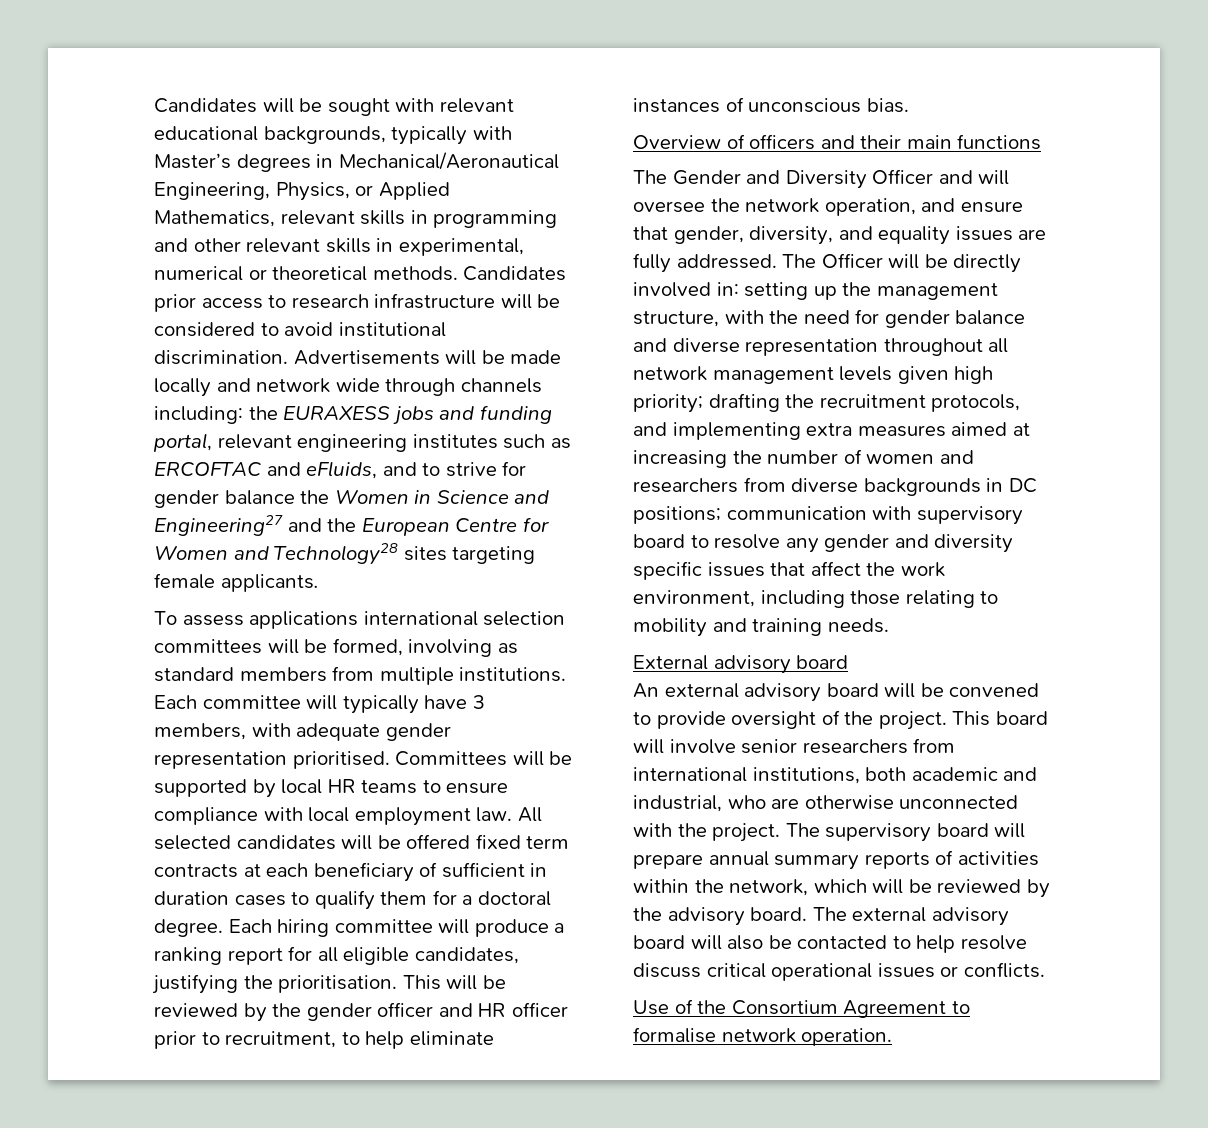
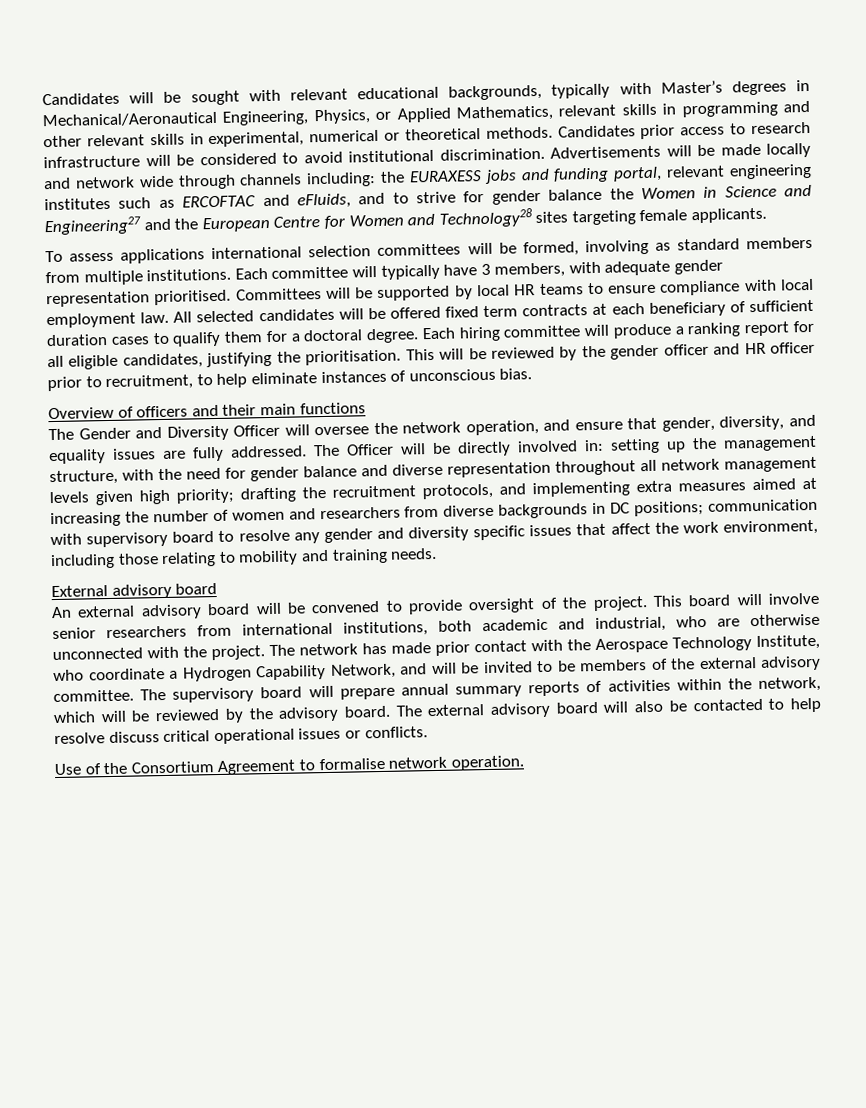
- All selected candidates will be offered fixed term contracts at each beneficiary of sufficient in duration cases to qualify them for a doctoral degree.
+ All selected candidates will be offered fixed term contracts at each beneficiary of sufficient duration cases to qualify them for a doctoral degree.
- The Gender and Diversity Officer and will oversee the network operation, and ensure that gender, diversity, and equality issues are fully addressed.
+ The Gender and Diversity Officer will oversee the network operation, and ensure that gender, diversity, and equality issues are fully addressed.
- The supervisory board will prepare annual summary reports of activities within the network, which will be reviewed by the advisory board.
+ The network has made prior contact with the Aerospace Technology Institute, who coordinate a Hydrogen Capability Network, and will be invited to be members of the external advisory committee. The supervisory board will prepare annual summary reports of activities within the network, which will be reviewed by the advisory board.

